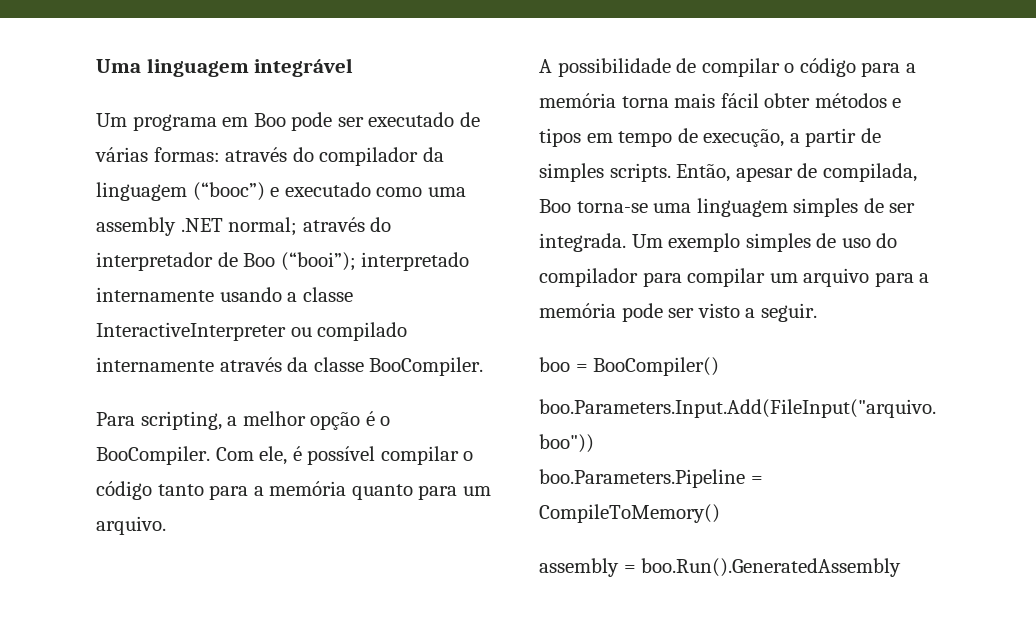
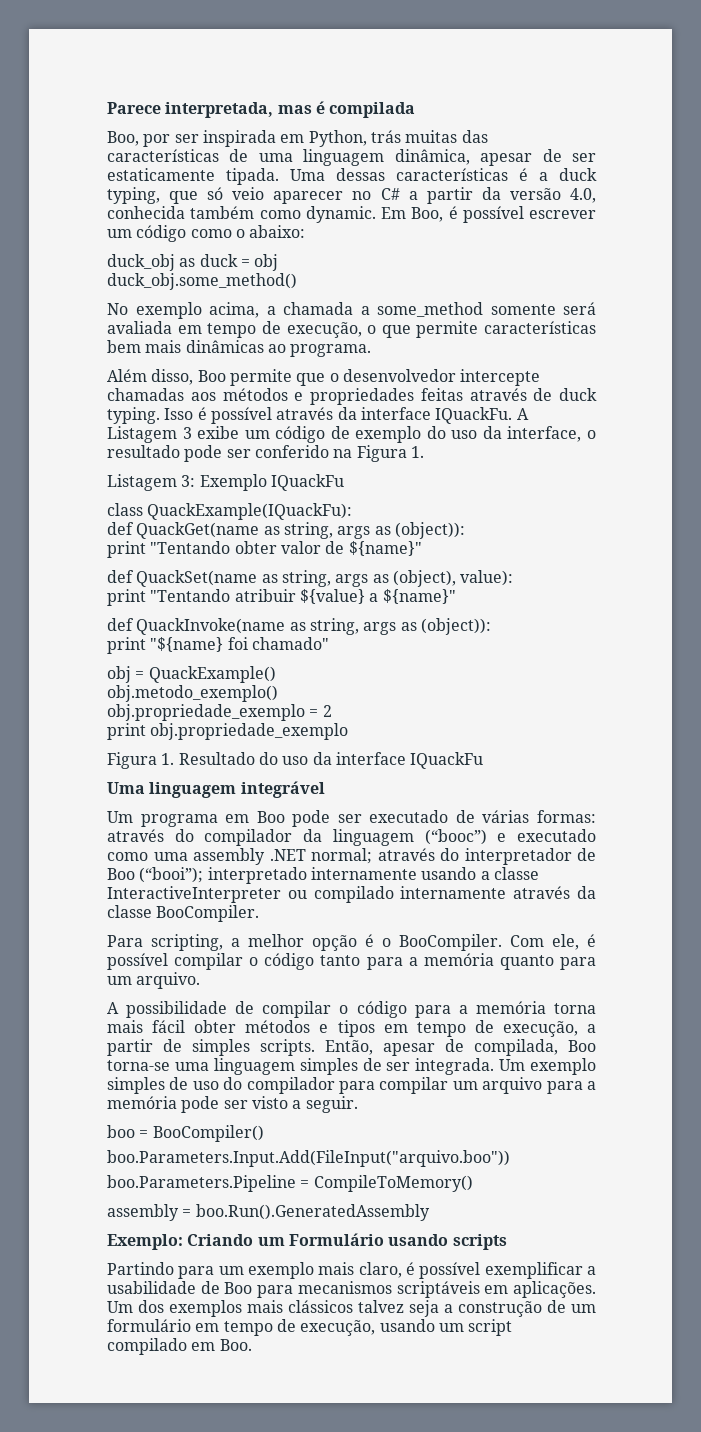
+ Parece interpretada, mas é compilada
+ Boo, por ser inspirada em Python, trás muitas das características de uma linguagem dinâmica, apesar de ser estaticamente tipada. Uma dessas características é a duck typing, que só veio aparecer no C# a partir da versão 4.0, conhecida também como dynamic. Em Boo, é possível escrever um código como o abaixo:
+ duck_obj as duck = obj
+ duck_obj.some_method()
+ No exemplo acima, a chamada a some_method somente será avaliada em tempo de execução, o que permite características bem mais dinâmicas ao programa.
+ Além disso, Boo permite que o desenvolvedor intercepte chamadas aos métodos e propriedades feitas através de duck typing. Isso é possível através da interface IQuackFu. A Listagem 3 exibe um código de exemplo do uso da interface, o resultado pode ser conferido na Figura 1.
+ Listagem 3: Exemplo IQuackFu
+ class QuackExample(IQuackFu):
+ def QuackGet(name as string, args as (object)):
+ print "Tentando obter valor de ${name}"
+ def QuackSet(name as string, args as (object), value):
+ print "Tentando atribuir ${value} a ${name}"
+ def QuackInvoke(name as string, args as (object)):
+ print "${name} foi chamado"
+ obj = QuackExample()
+ obj.metodo_exemplo()
+ obj.propriedade_exemplo = 2
+ print obj.propriedade_exemplo
+ Figura 1. Resultado do uso da interface IQuackFu
+ Exemplo: Criando um Formulário usando scripts
+ Partindo para um exemplo mais claro, é possível exemplificar a usabilidade de Boo para mecanismos scriptáveis em aplicações. Um dos exemplos mais clássicos talvez seja a construção de um formulário em tempo de execução, usando um script compilado em Boo.

